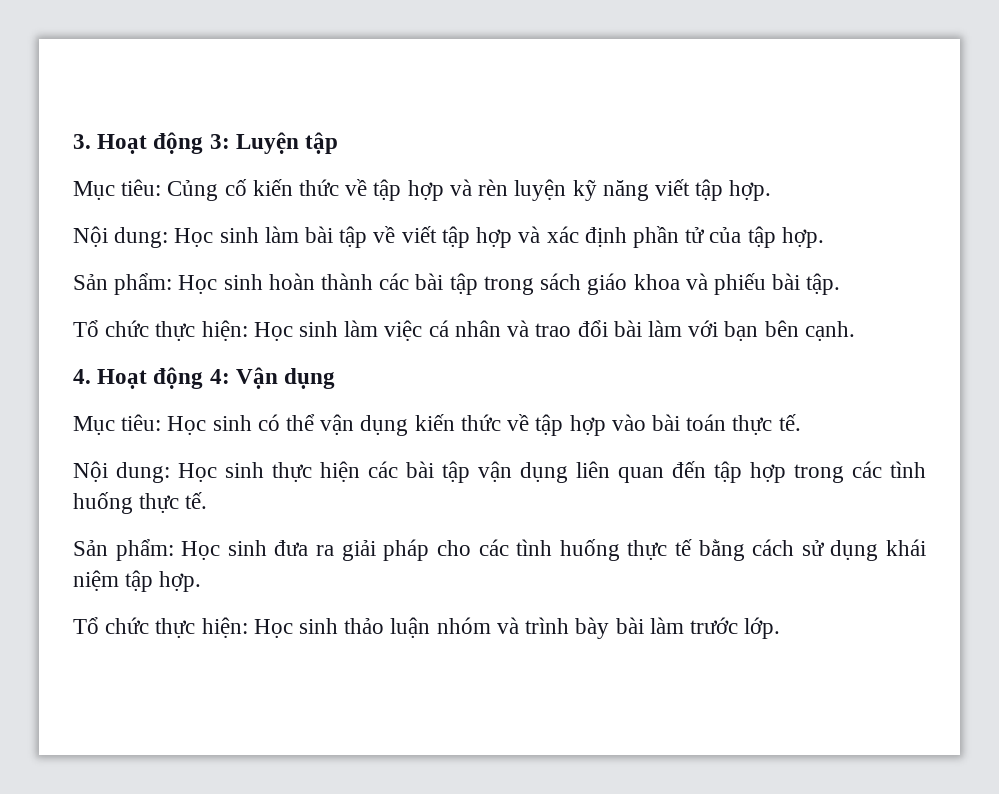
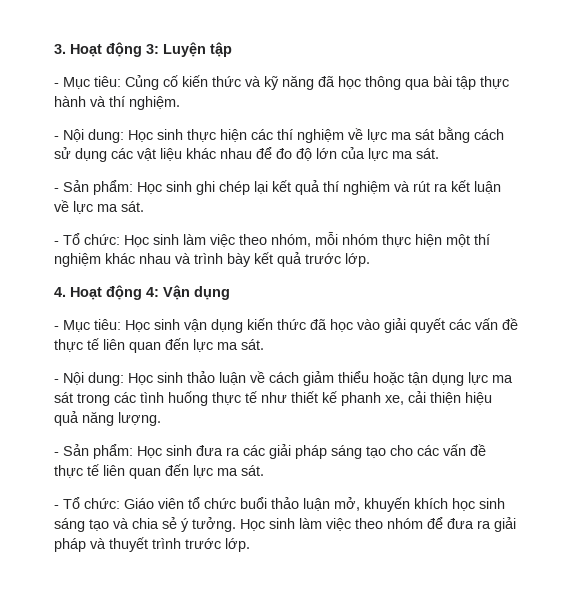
- Mục tiêu: Củng cố kiến thức về tập hợp và rèn luyện kỹ năng viết tập hợp.
- Nội dung: Học sinh làm bài tập về viết tập hợp và xác định phần tử của tập hợp.
- Sản phẩm: Học sinh hoàn thành các bài tập trong sách giáo khoa và phiếu bài tập.
- Tổ chức thực hiện: Học sinh làm việc cá nhân và trao đổi bài làm với bạn bên cạnh.
+ - Mục tiêu: Củng cố kiến thức và kỹ năng đã học thông qua bài tập thực hành và thí nghiệm.
+ - Nội dung: Học sinh thực hiện các thí nghiệm về lực ma sát bằng cách sử dụng các vật liệu khác nhau để đo độ lớn của lực ma sát.
+ - Sản phẩm: Học sinh ghi chép lại kết quả thí nghiệm và rút ra kết luận về lực ma sát.
+ - Tổ chức: Học sinh làm việc theo nhóm, mỗi nhóm thực hiện một thí nghiệm khác nhau và trình bày kết quả trước lớp.
- Mục tiêu: Học sinh có thể vận dụng kiến thức về tập hợp vào bài toán thực tế.
- Nội dung: Học sinh thực hiện các bài tập vận dụng liên quan đến tập hợp trong các tình huống thực tế.
- Sản phẩm: Học sinh đưa ra giải pháp cho các tình huống thực tế bằng cách sử dụng khái niệm tập hợp.
- Tổ chức thực hiện: Học sinh thảo luận nhóm và trình bày bài làm trước lớp.
+ - Mục tiêu: Học sinh vận dụng kiến thức đã học vào giải quyết các vấn đề thực tế liên quan đến lực ma sát.
+ - Nội dung: Học sinh thảo luận về cách giảm thiểu hoặc tận dụng lực ma sát trong các tình huống thực tế như thiết kế phanh xe, cải thiện hiệu quả năng lượng.
+ - Sản phẩm: Học sinh đưa ra các giải pháp sáng tạo cho các vấn đề thực tế liên quan đến lực ma sát.
+ - Tổ chức: Giáo viên tổ chức buổi thảo luận mở, khuyến khích học sinh sáng tạo và chia sẻ ý tưởng. Học sinh làm việc theo nhóm để đưa ra giải pháp và thuyết trình trước lớp.

